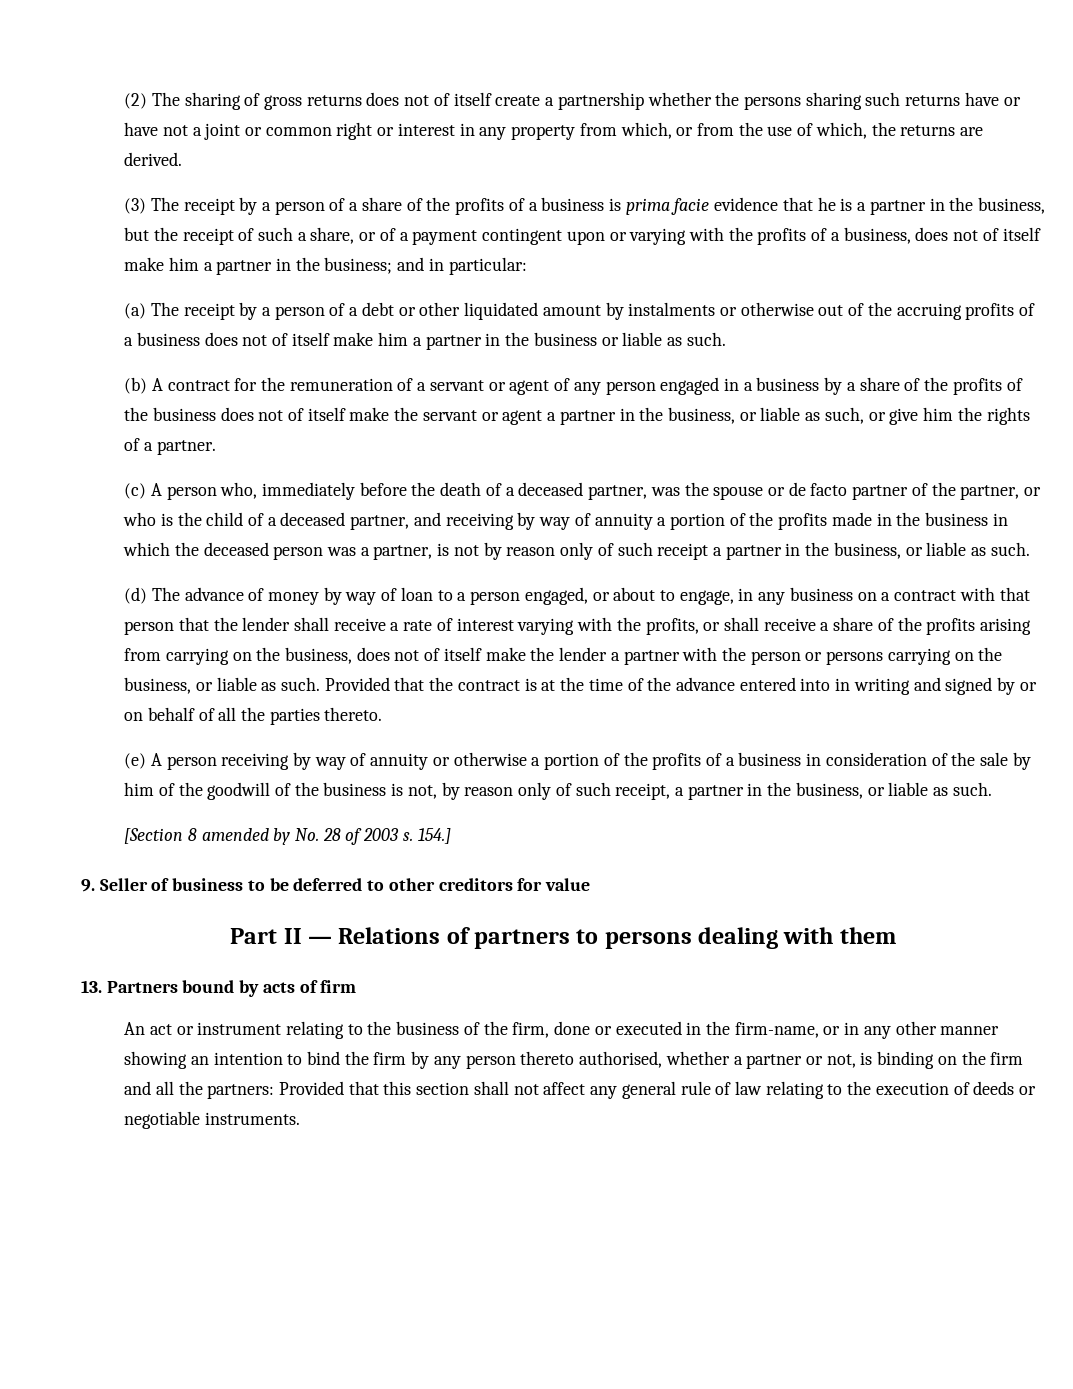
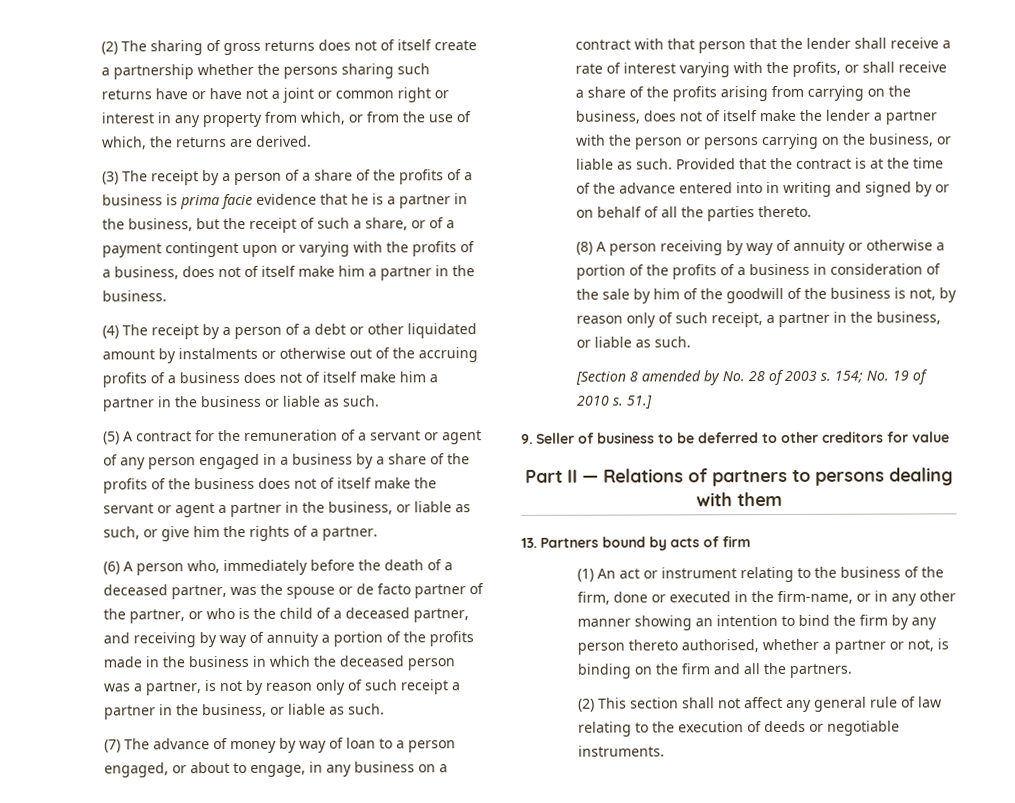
- (3) The receipt by a person of a share of the profits of a business is prima facie evidence that he is a partner in the business, but the receipt of such a share, or of a payment contingent upon or varying with the profits of a business, does not of itself make him a partner in the business; and in particular:
- (a) The receipt by a person of a debt or other liquidated amount by instalments or otherwise out of the accruing profits of a business does not of itself make him a partner in the business or liable as such.
+ (3) The receipt by a person of a share of the profits of a business is prima facie evidence that he is a partner in the business, but the receipt of such a share, or of a payment contingent upon or varying with the profits of a business, does not of itself make him a partner in the business.
+ (4) The receipt by a person of a debt or other liquidated amount by instalments or otherwise out of the accruing profits of a business does not of itself make him a partner in the business or liable as such.
- (b) A contract for the remuneration of a servant or agent of any person engaged in a business by a share of the profits of the business does not of itself make the servant or agent a partner in the business, or liable as such, or give him the rights of a partner.
+ (5) A contract for the remuneration of a servant or agent of any person engaged in a business by a share of the profits of the business does not of itself make the servant or agent a partner in the business, or liable as such, or give him the rights of a partner.
- (c) A person who, immediately before the death of a deceased partner, was the spouse or de facto partner of the partner, or who is the child of a deceased partner, and receiving by way of annuity a portion of the profits made in the business in which the deceased person was a partner, is not by reason only of such receipt a partner in the business, or liable as such.
+ (6) A person who, immediately before the death of a deceased partner, was the spouse or de facto partner of the partner, or who is the child of a deceased partner, and receiving by way of annuity a portion of the profits made in the business in which the deceased person was a partner, is not by reason only of such receipt a partner in the business, or liable as such.
- (d) The advance of money by way of loan to a person engaged, or about to engage, in any business on a contract with that person that the lender shall receive a rate of interest varying with the profits, or shall receive a share of the profits arising from carrying on the business, does not of itself make the lender a partner with the person or persons carrying on the business, or liable as such.
+ (7) The advance of money by way of loan to a person engaged, or about to engage, in any business on a contract with that person that the lender shall receive a rate of interest varying with the profits, or shall receive a share of the profits arising from carrying on the business, does not of itself make the lender a partner with the person or persons carrying on the business, or liable as such.
- (e) A person receiving by way of annuity or otherwise a portion of the profits of a business in consideration of the sale by him of the goodwill of the business is not, by reason only of such receipt, a partner in the business, or liable as such.
+ (8) A person receiving by way of annuity or otherwise a portion of the profits of a business in consideration of the sale by him of the goodwill of the business is not, by reason only of such receipt, a partner in the business, or liable as such.
- 154.]
+ 154; No. 19 of 2010 s. 51.]
- An act or instrument relating to the business of the firm, done or executed in the firm-name, or in any other manner showing an intention to bind the firm by any person thereto authorised, whether a partner or not, is binding on the firm and all the partners: Provided that this section shall not affect any general rule of law relating to the execution of deeds or negotiable instruments.
+ (1) An act or instrument relating to the business of the firm, done or executed in the firm-name, or in any other manner showing an intention to bind the firm by any person thereto authorised, whether a partner or not, is binding on the firm and all the partners.
+ (2) This section shall not affect any general rule of law relating to the execution of deeds or negotiable instruments.

